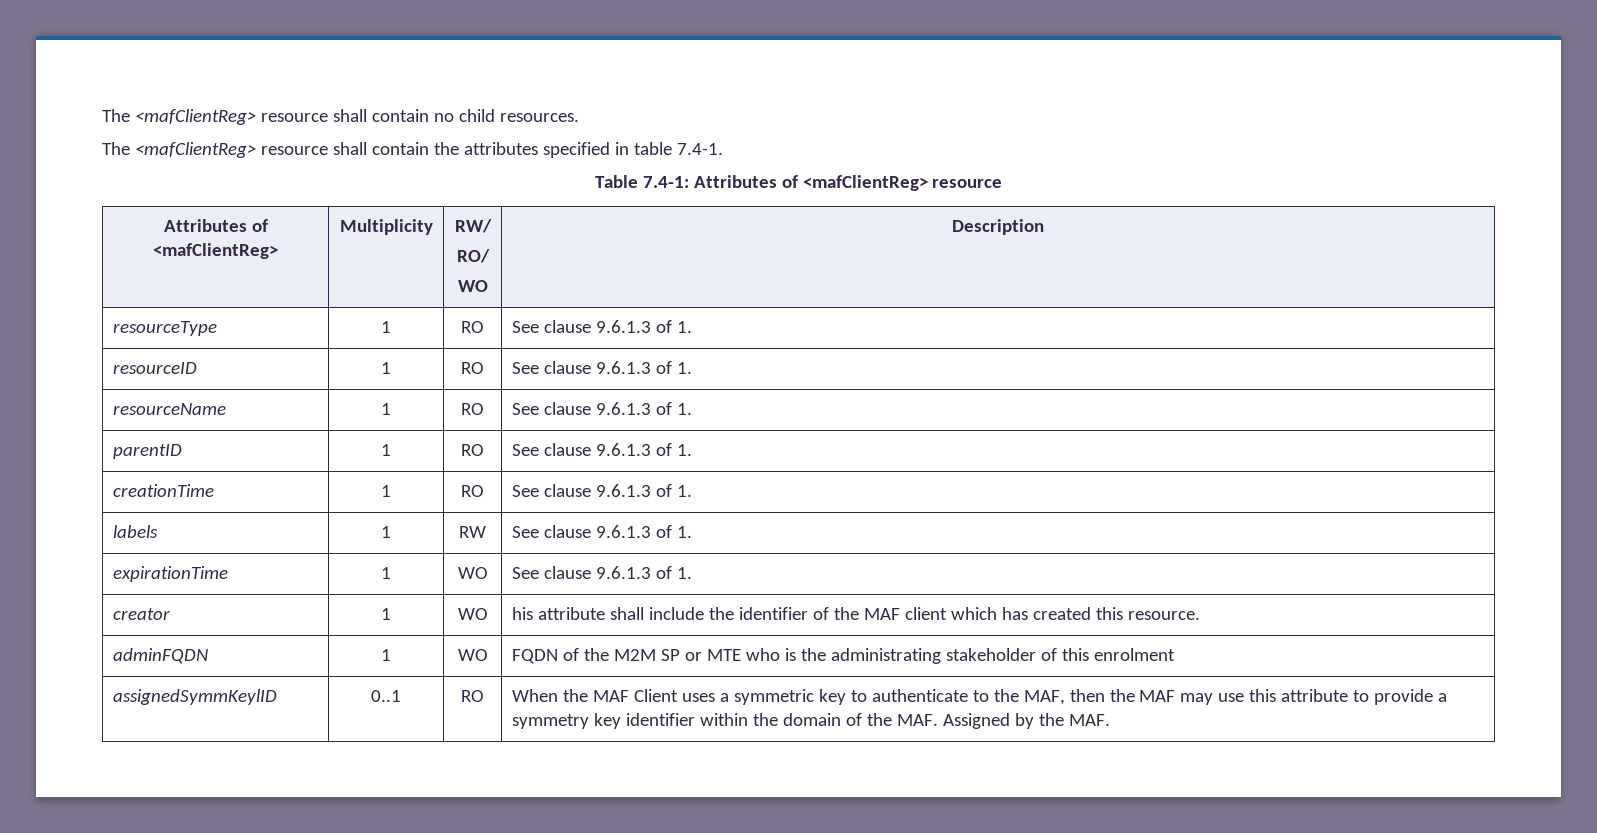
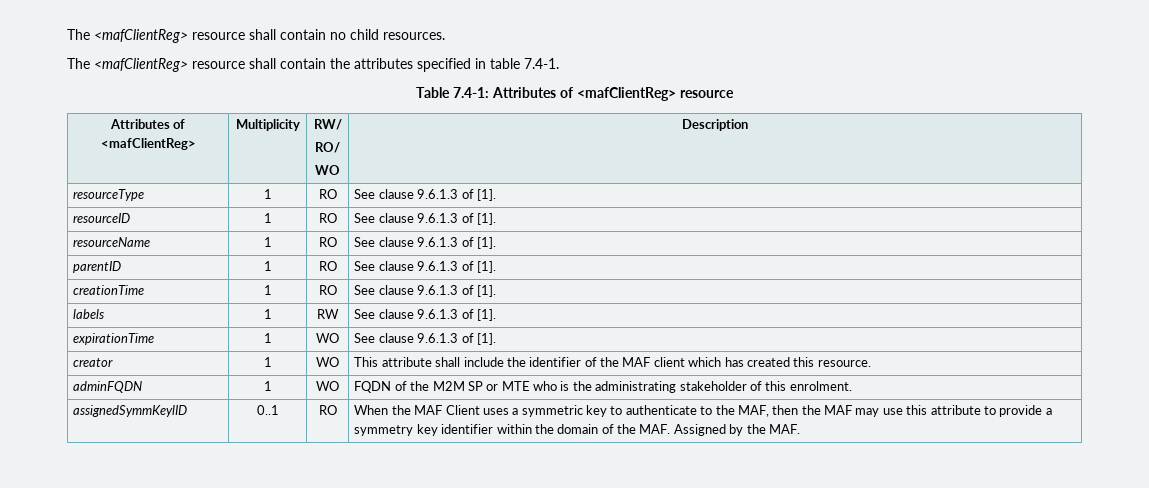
- resourceType | 1 | RO | See clause 9.6.1.3 of 1.
+ resourceType | 1 | RO | See clause 9.6.1.3 of [1].
- resourceID | 1 | RO | See clause 9.6.1.3 of 1.
+ resourceID | 1 | RO | See clause 9.6.1.3 of [1].
- resourceName | 1 | RO | See clause 9.6.1.3 of 1.
+ resourceName | 1 | RO | See clause 9.6.1.3 of [1].
- parentID | 1 | RO | See clause 9.6.1.3 of 1.
+ parentID | 1 | RO | See clause 9.6.1.3 of [1].
- creationTime | 1 | RO | See clause 9.6.1.3 of 1.
+ creationTime | 1 | RO | See clause 9.6.1.3 of [1].
- labels | 1 | RW | See clause 9.6.1.3 of 1.
+ labels | 1 | RW | See clause 9.6.1.3 of [1].
- expirationTime | 1 | WO | See clause 9.6.1.3 of 1.
+ expirationTime | 1 | WO | See clause 9.6.1.3 of [1].
- creator | 1 | WO | his attribute shall include the identifier of the MAF client which has created this resource.
+ creator | 1 | WO | This attribute shall include the identifier of the MAF client which has created this resource.
- adminFQDN | 1 | WO | FQDN of the M2M SP or MTE who is the administrating stakeholder of this enrolment
+ adminFQDN | 1 | WO | FQDN of the M2M SP or MTE who is the administrating stakeholder of this enrolment.

